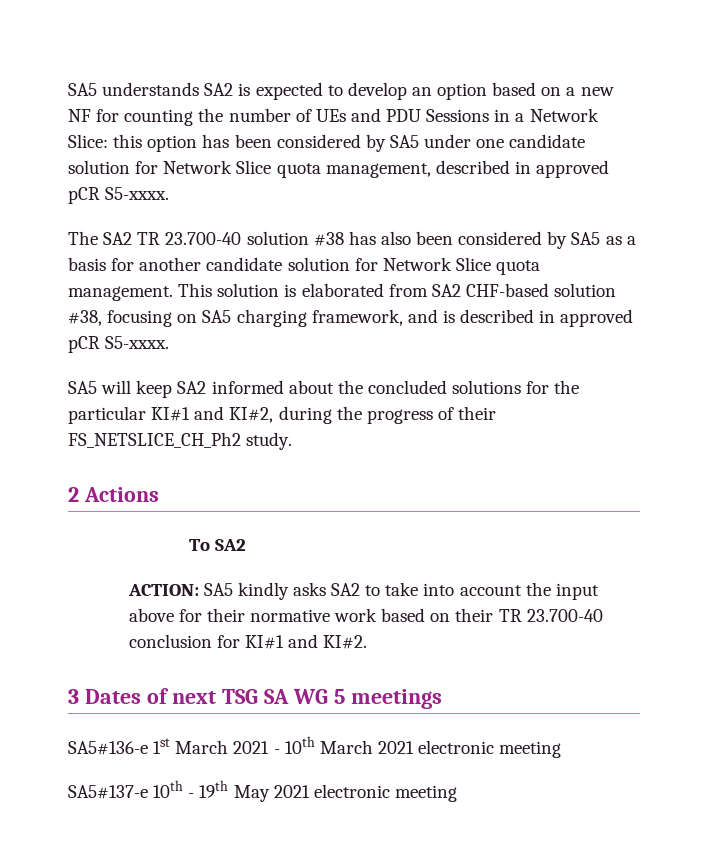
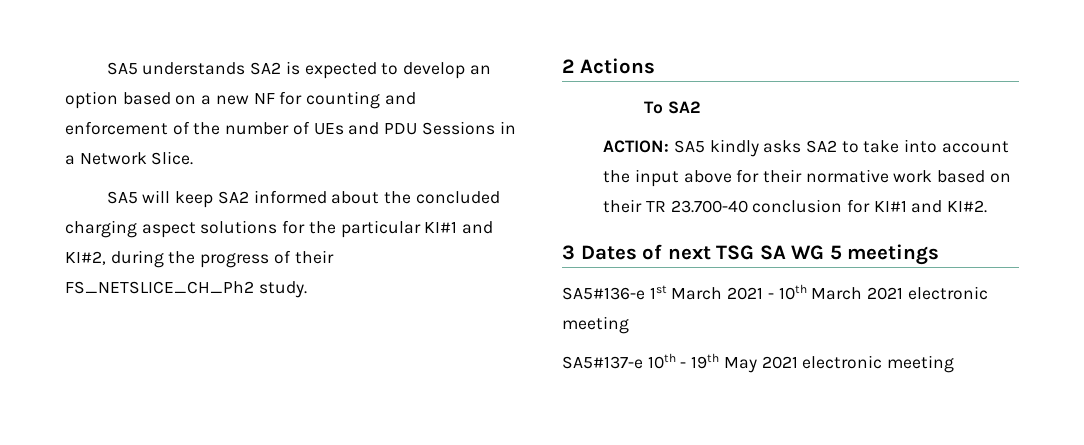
- SA5 understands SA2 is expected to develop an option based on a new NF for counting the number of UEs and PDU Sessions in a Network Slice: this option has been considered by SA5 under one candidate solution for Network Slice quota management, described in approved pCR S5-xxxx.
- The SA2 TR 23.700-40 solution #38 has also been considered by SA5 as a basis for another candidate solution for Network Slice quota management. This solution is elaborated from SA2 CHF-based solution #38, focusing on SA5 charging framework, and is described in approved pCR S5-xxxx.
+ SA5 understands SA2 is expected to develop an option based on a new NF for counting and enforcement of the number of UEs and PDU Sessions in a Network Slice.
- SA5 will keep SA2 informed about the concluded solutions for the particular KI#1 and KI#2, during the progress of their FS_NETSLICE_CH_Ph2 study.
+ SA5 will keep SA2 informed about the concluded charging aspect solutions for the particular KI#1 and KI#2, during the progress of their FS_NETSLICE_CH_Ph2 study.

